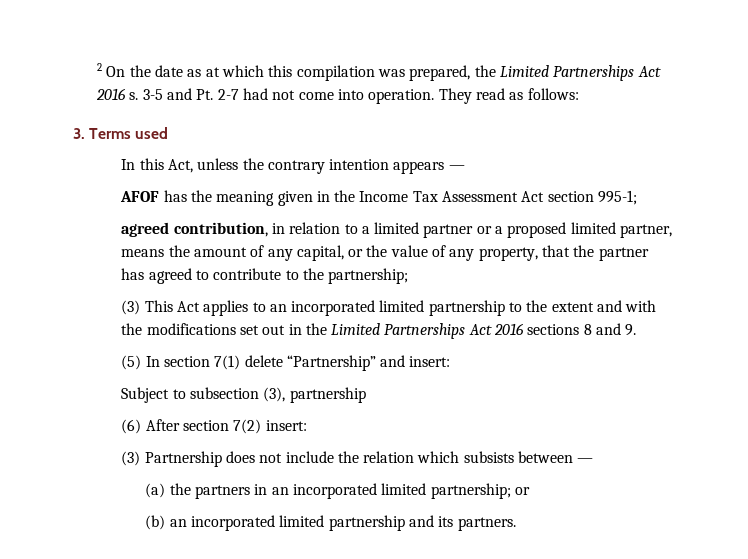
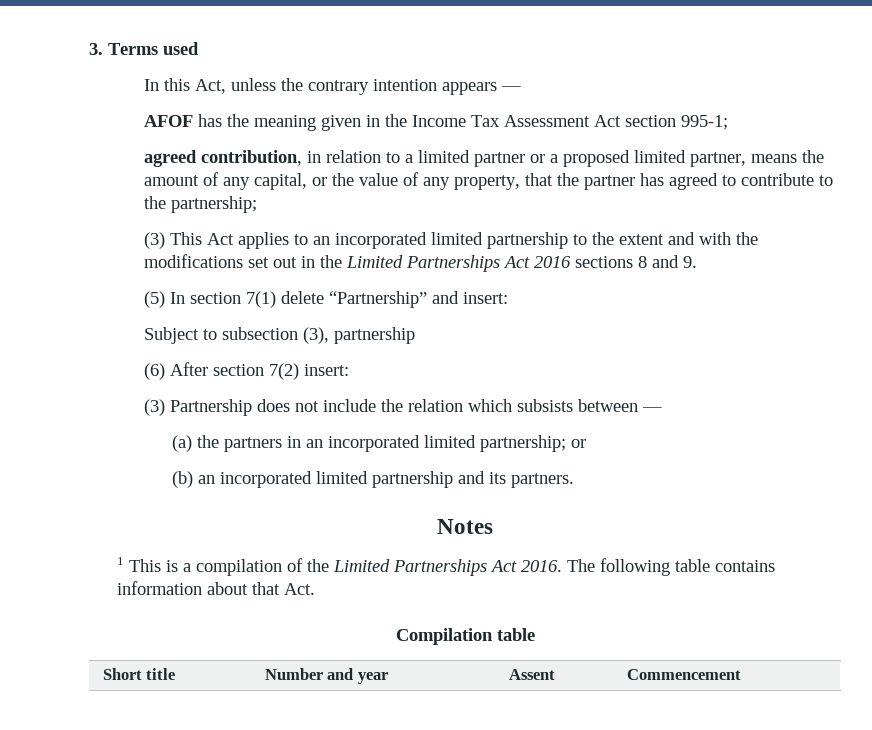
- 2 On the date as at which this compilation was prepared, the Limited Partnerships Act 2016 s. 3-5 and Pt. 2-7 had not come into operation. They read as follows:
+ Notes
+ 1 This is a compilation of the Limited Partnerships Act 2016. The following table contains information about that Act.
+ Compilation table
+ Short title | Number and year | Assent | Commencement

